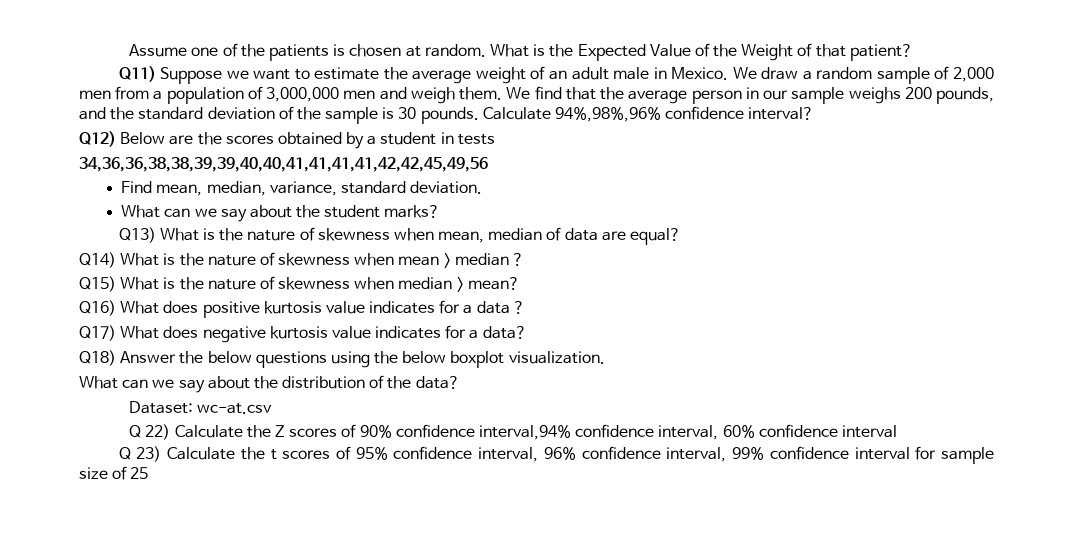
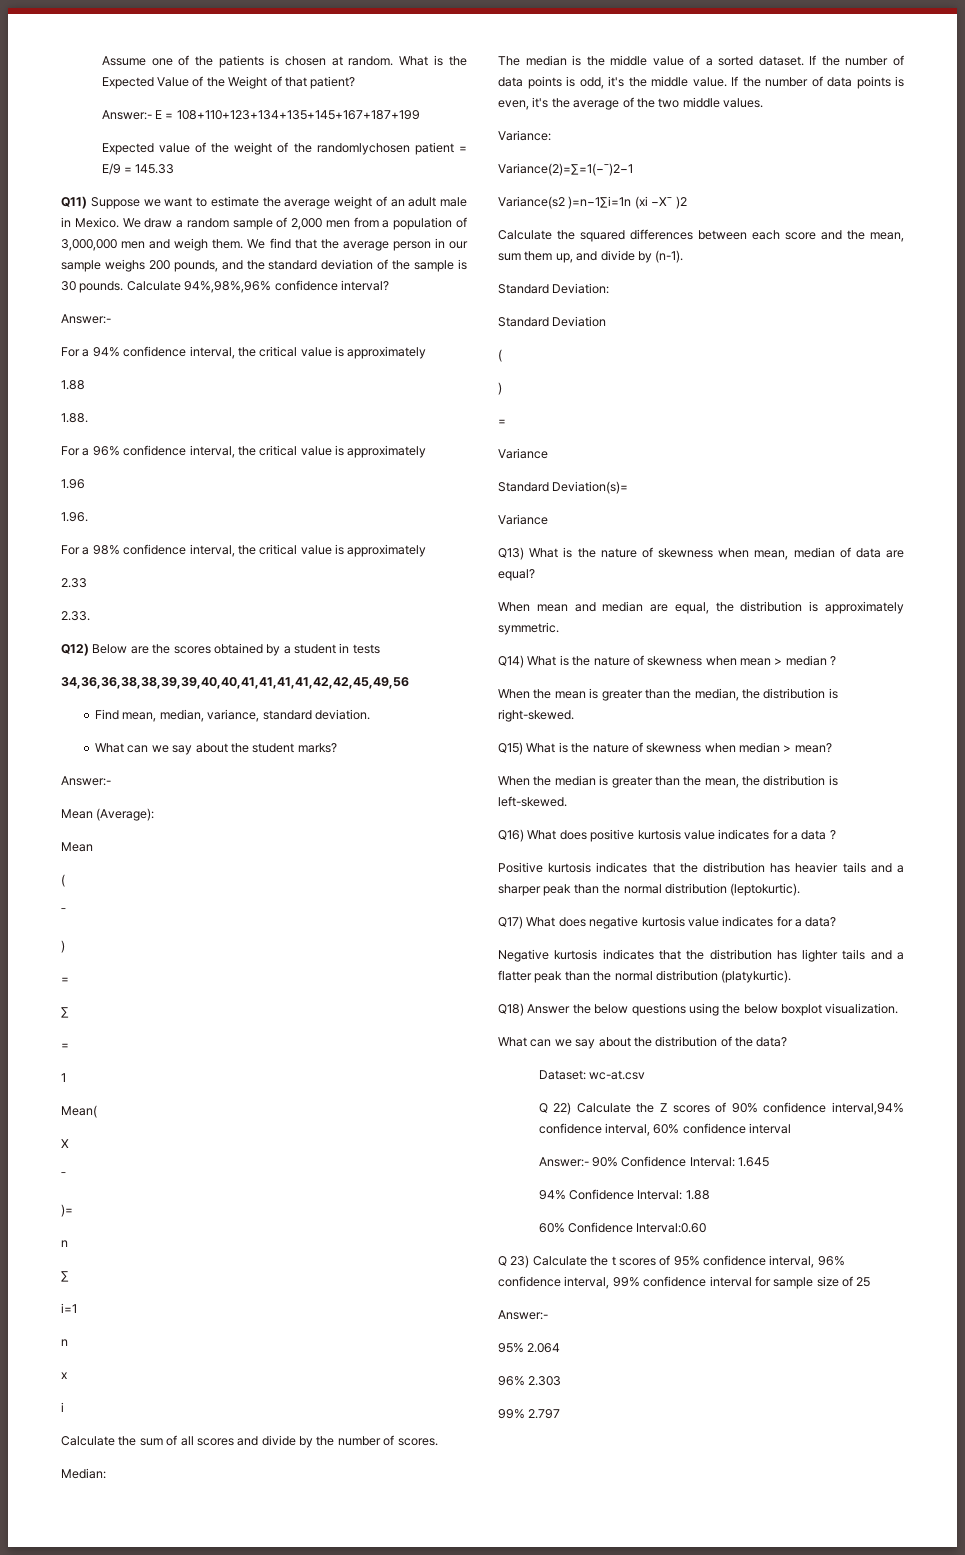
+ Answer:- E = 108+110+123+134+135+145+167+187+199
+ Expected value of the weight of the randomlychosen patient = E/9 = 145.33
  Calculate 94%,98%,96% confidence interval?
+ Answer:-
+ For a 94% confidence interval, the critical value is approximately
+ 1.88
+ 1.88.
+ For a 96% confidence interval, the critical value is approximately
+ 1.96
+ 1.96.
+ For a 98% confidence interval, the critical value is approximately
+ 2.33
+ 2.33.
  What can we say about the student marks?
+ Answer:-
+ Mean (Average):
+ Mean
+ (
+ ˉ
+ )
+ =
+ ∑
+ =
+ 1
+ Mean(
+ X
+ ˉ
+ )=
+ n
+ ∑
+ i=1
+ n
+ x
+ i
+ Calculate the sum of all scores and divide by the number of scores.
+ Median:
+ The median is the middle value of a sorted dataset. If the number of data points is odd, it's the middle value. If the number of data points is even, it's the average of the two middle values.
+ Variance:
+ Variance(2)=∑=1(−ˉ)2−1
+ Variance(s2 )=n−1∑i=1n (xi −Xˉ )2
+ Calculate the squared differences between each score and the mean, sum them up, and divide by (n-1).
+ Standard Deviation:
+ Standard Deviation
+ (
+ )
+ =
+ Variance
+ Standard Deviation(s)=
+ Variance
+ When mean and median are equal, the distribution is approximately symmetric.
+ When the mean is greater than the median, the distribution is right-skewed.
+ When the median is greater than the mean, the distribution is left-skewed.
+ Positive kurtosis indicates that the distribution has heavier tails and a sharper peak than the normal distribution (leptokurtic).
+ Negative kurtosis indicates that the distribution has lighter tails and a flatter peak than the normal distribution (platykurtic).
+ Answer:- 90% Confidence Interval: 1.645
+ 94% Confidence Interval: 1.88
+ 60% Confidence Interval:0.60
  Q 23) Calculate the t scores of 95% confidence interval, 96% confidence interval, 99% confidence interval for sample size of 25
+ Answer:-
+ 95% 2.064
+ 96% 2.303
+ 99% 2.797

